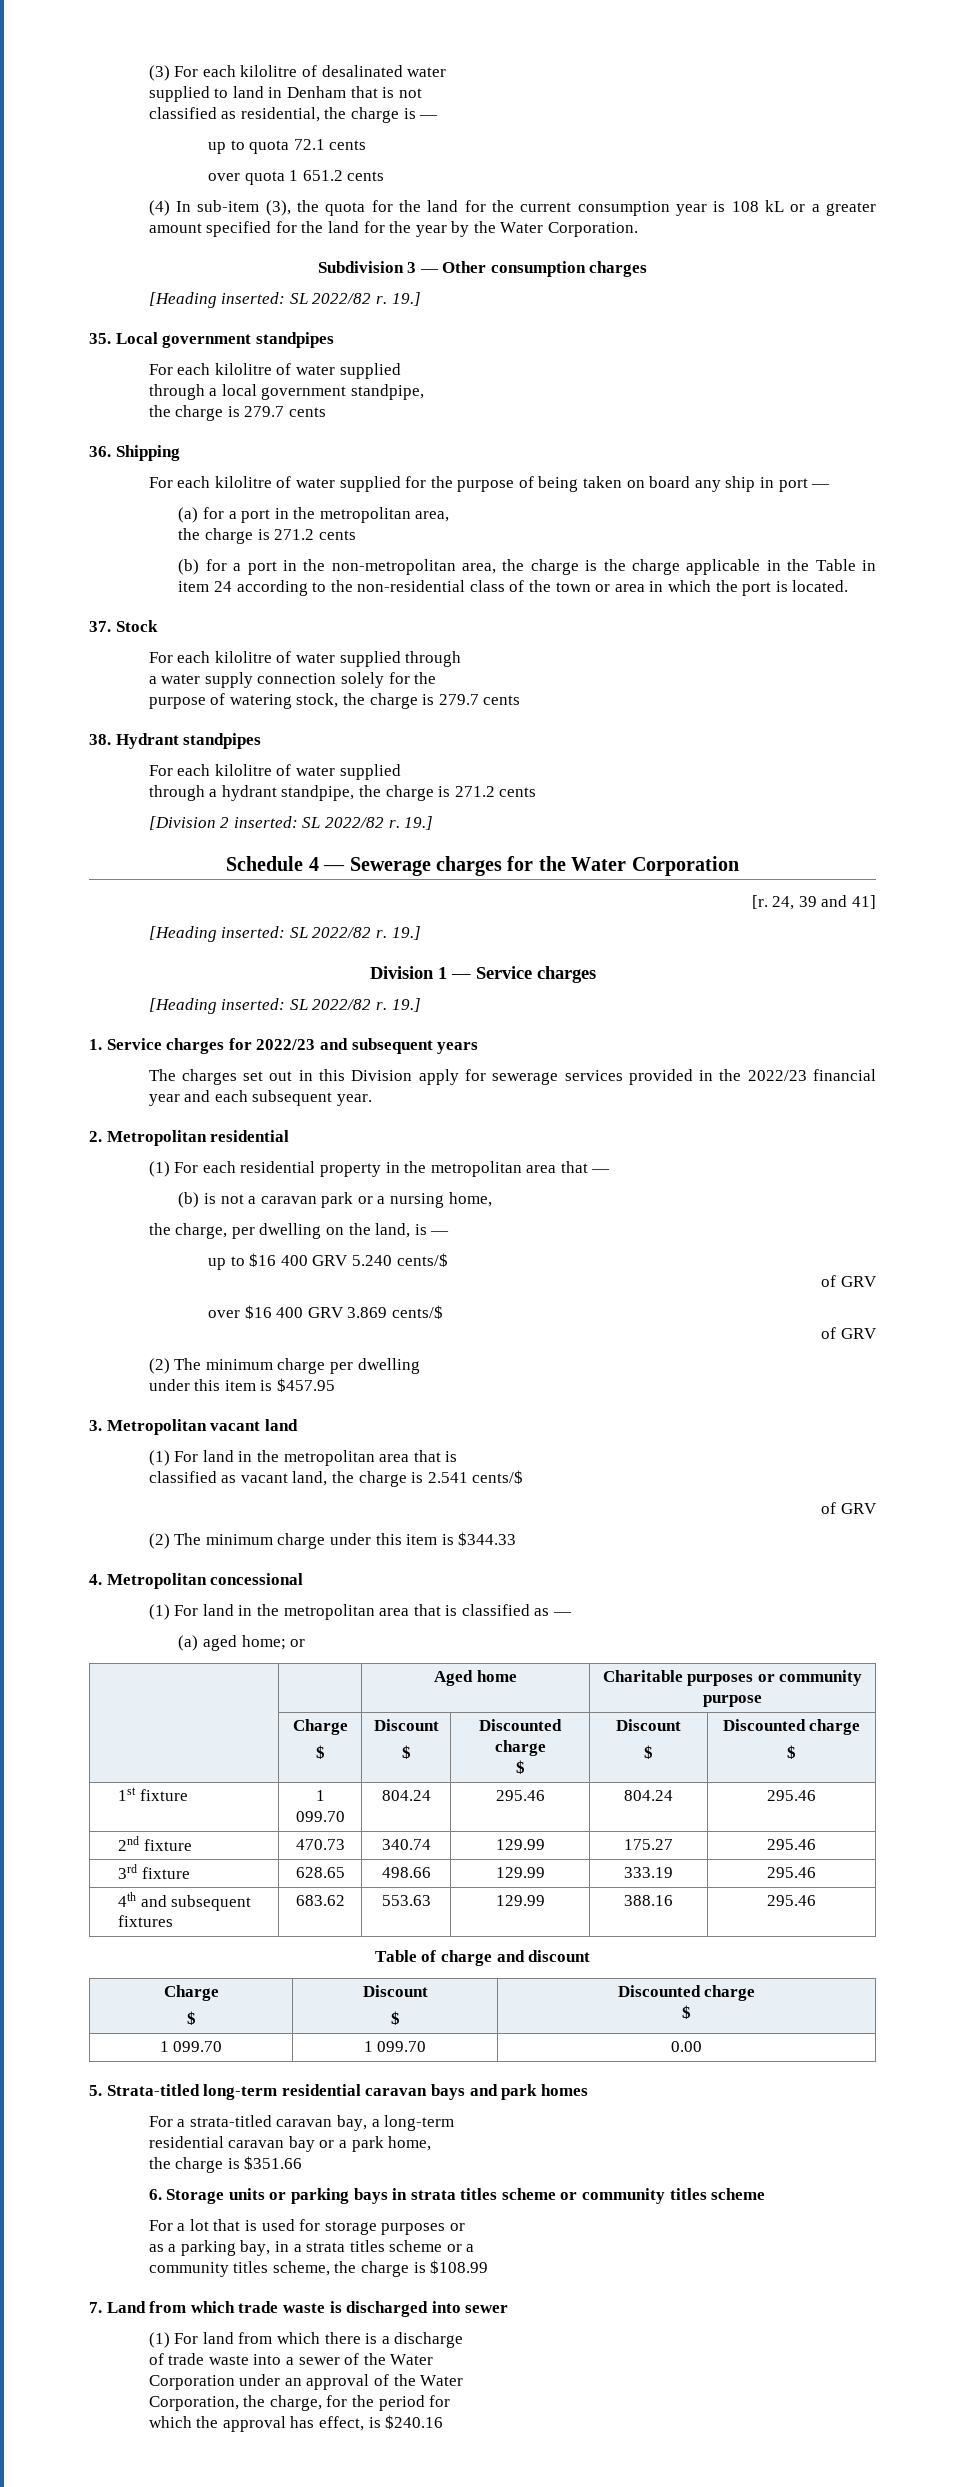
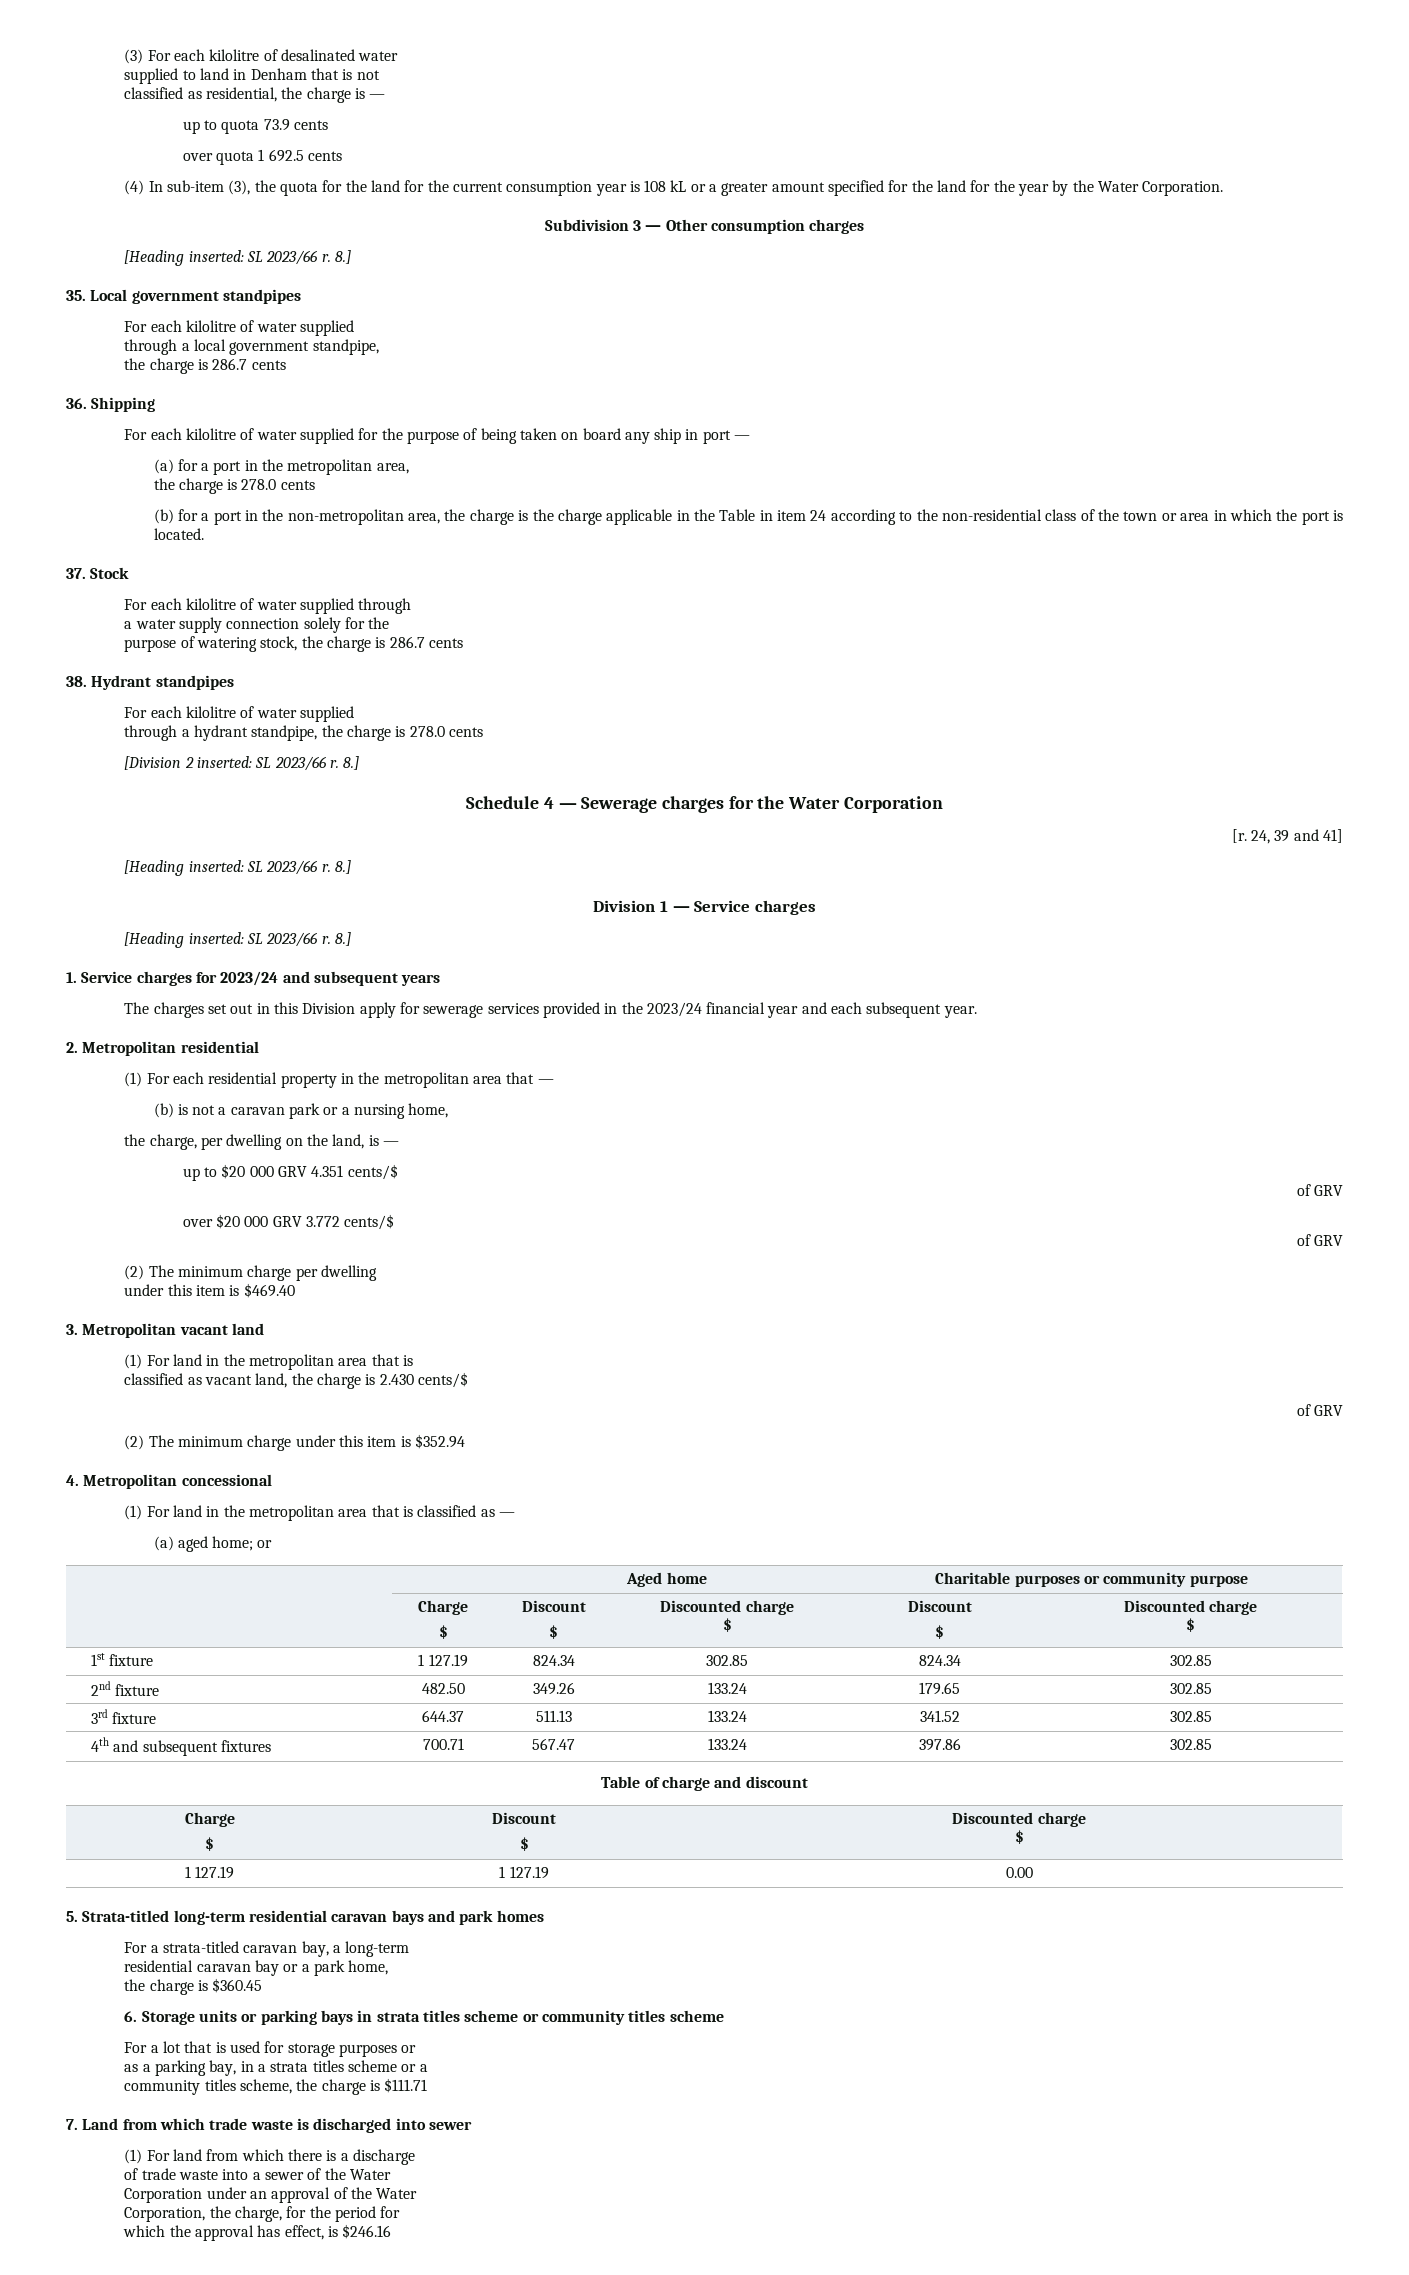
- up to quota 72.1 cents
+ up to quota 73.9 cents
- over quota 1 651.2 cents
+ over quota 1 692.5 cents
  Subdivision 3 — Other consumption charges
- [Heading inserted: SL 2022/82 r. 19.]
+ [Heading inserted: SL 2023/66 r. 8.]
  through a local government standpipe,
- the charge is 279.7 cents
+ the charge is 286.7 cents
  (a) for a port in the metropolitan area,
- the charge is 271.2 cents
+ the charge is 278.0 cents
- purpose of watering stock, the charge is 279.7 cents
+ purpose of watering stock, the charge is 286.7 cents
- through a hydrant standpipe, the charge is 271.2 cents
+ through a hydrant standpipe, the charge is 278.0 cents
- [Division 2 inserted: SL 2022/82 r. 19.]
+ [Division 2 inserted: SL 2023/66 r. 8.]
  24, 39 and 41]
- [Heading inserted: SL 2022/82 r. 19.]
+ [Heading inserted: SL 2023/66 r. 8.]
  Division 1 — Service charges
- [Heading inserted: SL 2022/82 r. 19.]
+ [Heading inserted: SL 2023/66 r. 8.]
- 1. Service charges for 2022/23 and subsequent years
+ 1. Service charges for 2023/24 and subsequent years
- The charges set out in this Division apply for sewerage services provided in the 2022/23 financial year and each subsequent year.
+ The charges set out in this Division apply for sewerage services provided in the 2023/24 financial year and each subsequent year.
- up to $16 400 GRV 5.240 cents/$
+ up to $20 000 GRV 4.351 cents/$
- over $16 400 GRV 3.869 cents/$
+ over $20 000 GRV 3.772 cents/$
- under this item is $457.95
+ under this item is $469.40
- classified as vacant land, the charge is 2.541 cents/$
+ classified as vacant land, the charge is 2.430 cents/$
- (2) The minimum charge under this item is $344.33
+ (2) The minimum charge under this item is $352.94
- 1st fixture | 1 099.70 | 804.24 | 295.46 | 804.24 | 295.46
- 2nd fixture | 470.73 | 340.74 | 129.99 | 175.27 | 295.46
- 3rd fixture | 628.65 | 498.66 | 129.99 | 333.19 | 295.46
+ 1st fixture | 1 127.19 | 824.34 | 302.85 | 824.34 | 302.85
+ 2nd fixture | 482.50 | 349.26 | 133.24 | 179.65 | 302.85
+ 3rd fixture | 644.37 | 511.13 | 133.24 | 341.52 | 302.85
- 4th and subsequent fixtures | 683.62 | 553.63 | 129.99 | 388.16 | 295.46
+ 4th and subsequent fixtures | 700.71 | 567.47 | 133.24 | 397.86 | 302.85
- 1 099.70 | 1 099.70 | 0.00
+ 1 127.19 | 1 127.19 | 0.00
- the charge is $351.66
+ the charge is $360.45
- community titles scheme, the charge is $108.99
+ community titles scheme, the charge is $111.71
- which the approval has effect, is $240.16
+ which the approval has effect, is $246.16

